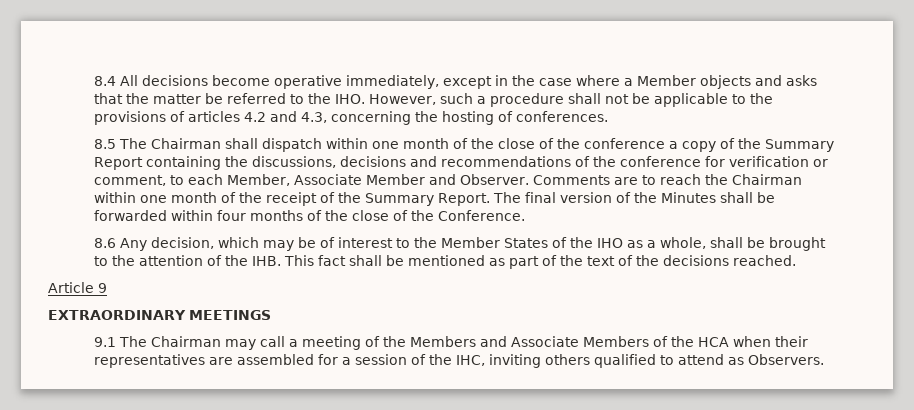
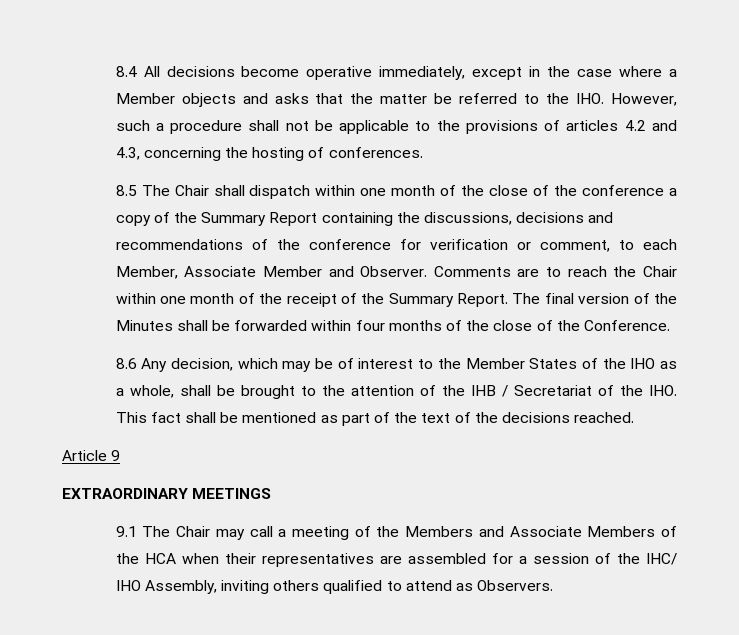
- 8.5 The Chairman shall dispatch within one month of the close of the conference a copy of the Summary Report containing the discussions, decisions and recommendations of the conference for verification or comment, to each Member, Associate Member and Observer.
+ 8.5 The Chair shall dispatch within one month of the close of the conference a copy of the Summary Report containing the discussions, decisions and recommendations of the conference for verification or comment, to each Member, Associate Member and Observer.
- Comments are to reach the Chairman within one month of the receipt of the Summary Report.
+ Comments are to reach the Chair within one month of the receipt of the Summary Report.
- 8.6 Any decision, which may be of interest to the Member States of the IHO as a whole, shall be brought to the attention of the IHB. This fact shall be mentioned as part of the text of the decisions reached.
+ 8.6 Any decision, which may be of interest to the Member States of the IHO as a whole, shall be brought to the attention of the IHB / Secretariat of the IHO. This fact shall be mentioned as part of the text of the decisions reached.
- 9.1 The Chairman may call a meeting of the Members and Associate Members of the HCA when their representatives are assembled for a session of the IHC, inviting others qualified to attend as Observers.
+ 9.1 The Chair may call a meeting of the Members and Associate Members of the HCA when their representatives are assembled for a session of the IHC/ IHO Assembly, inviting others qualified to attend as Observers.

